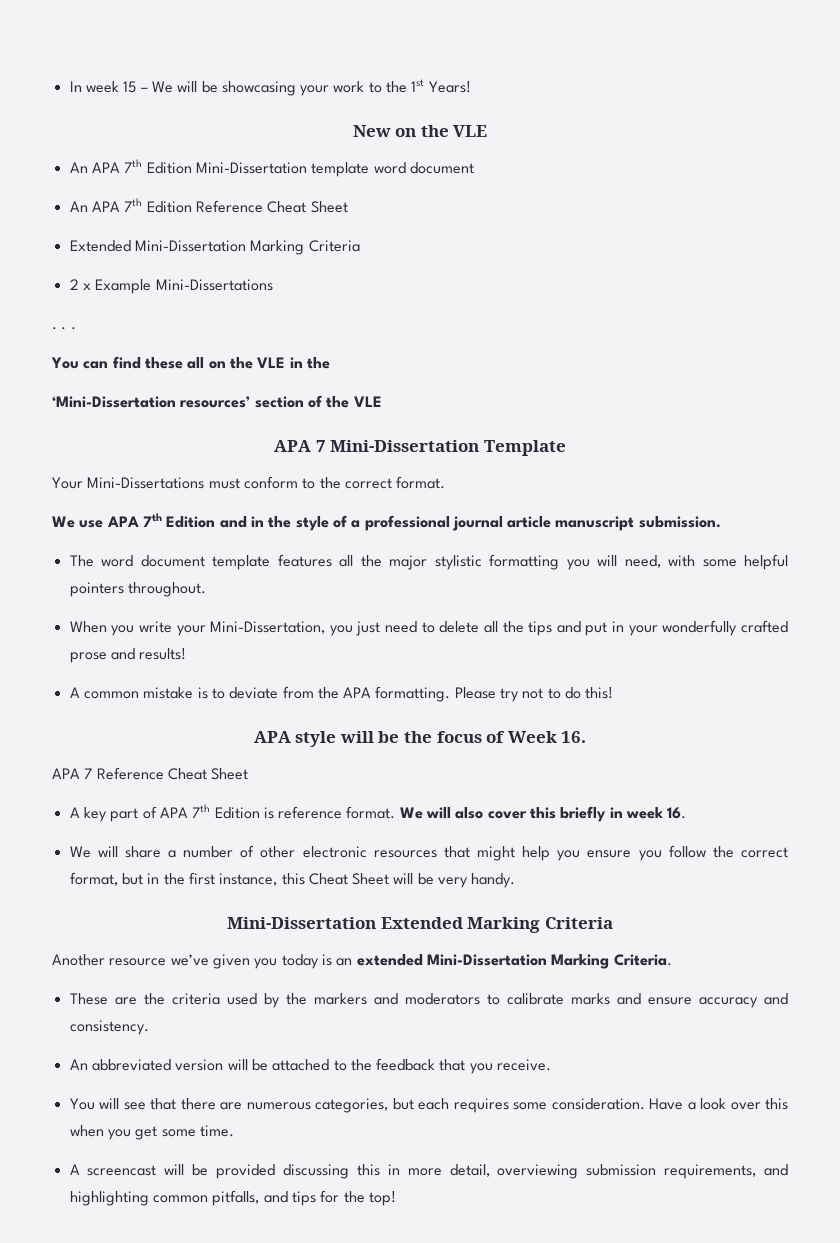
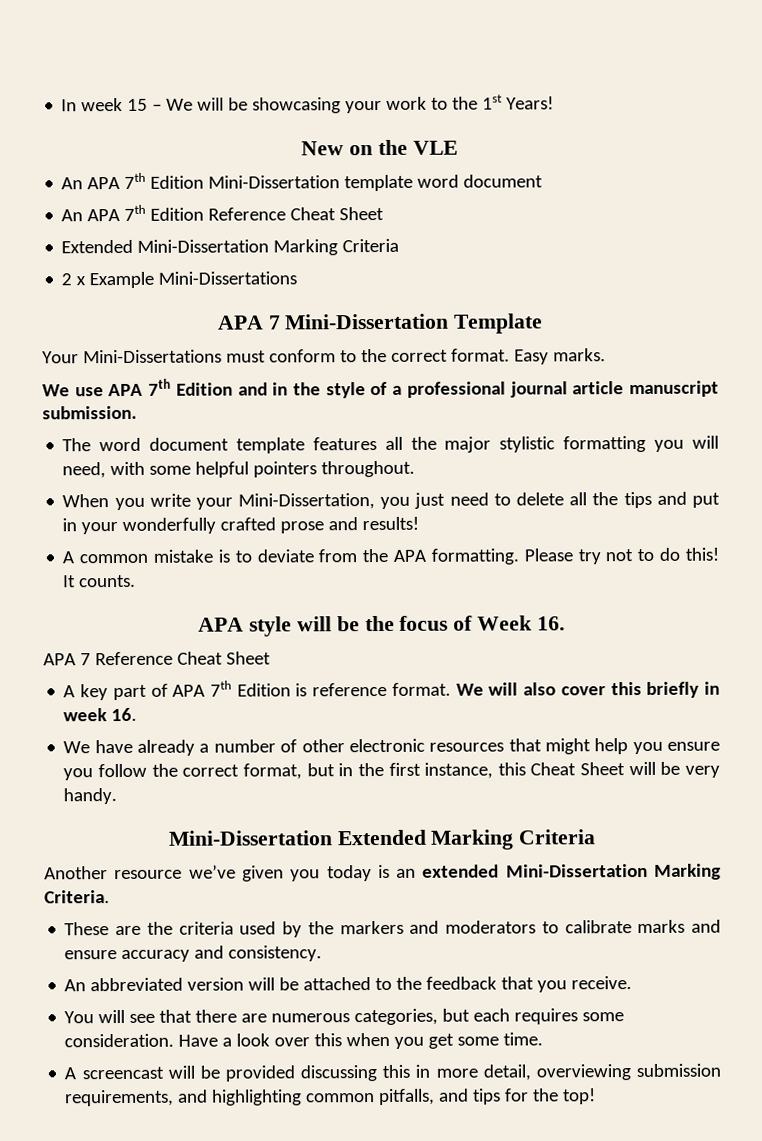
- . . .
- You can find these all on the VLE in the
- ‘Mini-Dissertation resources’ section of the VLE
+ Easy marks.
+ It counts.
- We will share a number of other electronic resources that might help you ensure you follow the correct format, but in the first instance, this Cheat Sheet will be very handy.
+ We have already a number of other electronic resources that might help you ensure you follow the correct format, but in the first instance, this Cheat Sheet will be very handy.

